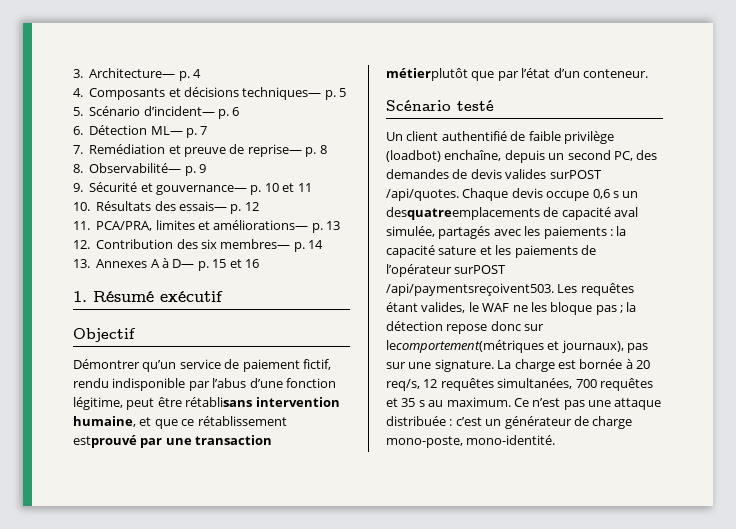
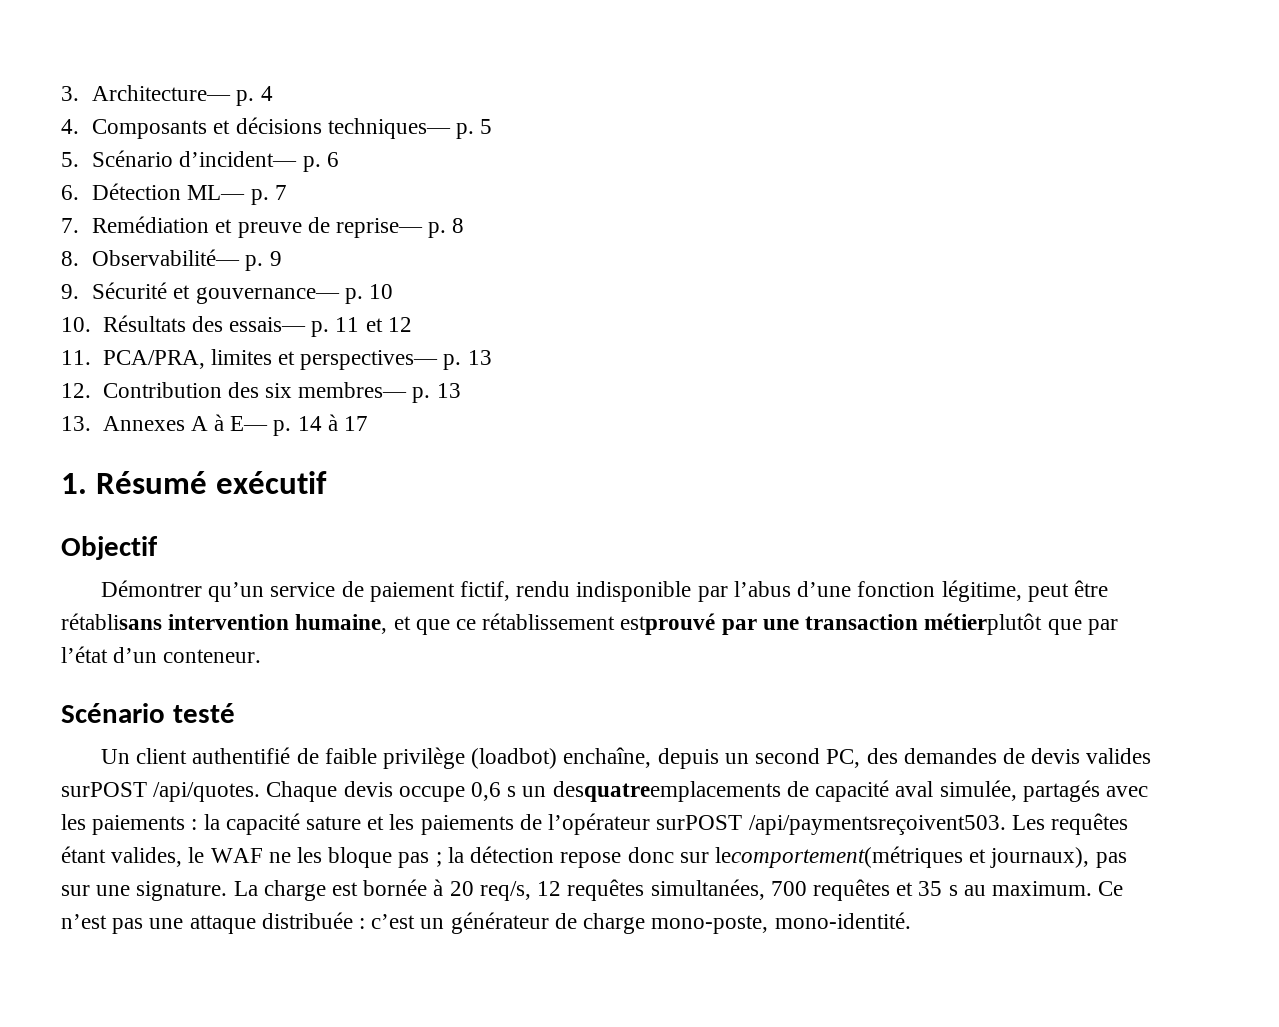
- 9. Sécurité et gouvernance— p. 10 et 11
+ 9. Sécurité et gouvernance— p. 10
- 10. Résultats des essais— p. 12
+ 10. Résultats des essais— p. 11 et 12
- 11. PCA/PRA, limites et améliorations— p. 13
+ 11. PCA/PRA, limites et perspectives— p. 13
- 12. Contribution des six membres— p. 14
+ 12. Contribution des six membres— p. 13
- 13. Annexes A à D— p. 15 et 16
+ 13. Annexes A à E— p. 14 à 17

